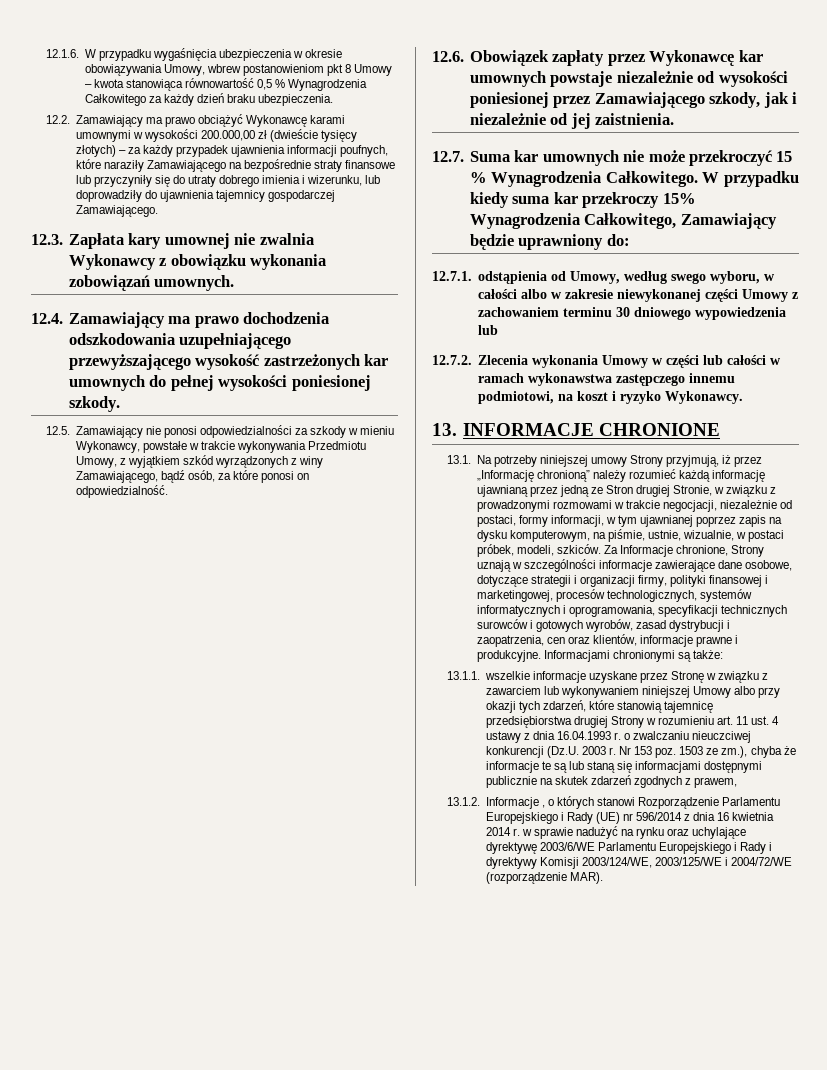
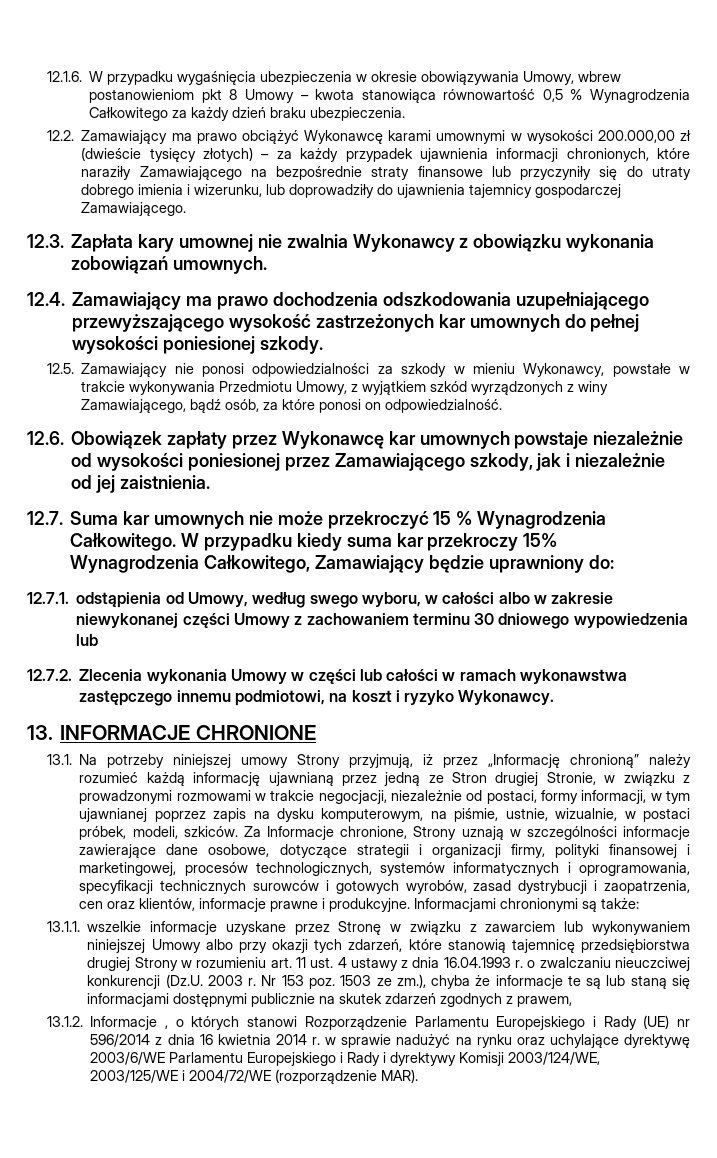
- 12.2. Zamawiający ma prawo obciążyć Wykonawcę karami umownymi w wysokości 200.000,00 zł (dwieście tysięcy złotych) – za każdy przypadek ujawnienia informacji poufnych, które naraziły Zamawiającego na bezpośrednie straty finansowe lub przyczyniły się do utraty dobrego imienia i wizerunku, lub doprowadziły do ujawnienia tajemnicy gospodarczej Zamawiającego.
+ 12.2. Zamawiający ma prawo obciążyć Wykonawcę karami umownymi w wysokości 200.000,00 zł (dwieście tysięcy złotych) – za każdy przypadek ujawnienia informacji chronionych, które naraziły Zamawiającego na bezpośrednie straty finansowe lub przyczyniły się do utraty dobrego imienia i wizerunku, lub doprowadziły do ujawnienia tajemnicy gospodarczej Zamawiającego.

